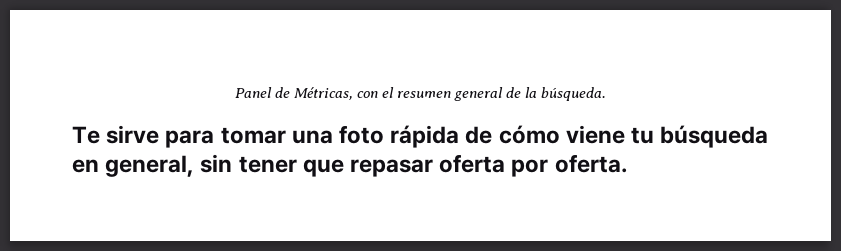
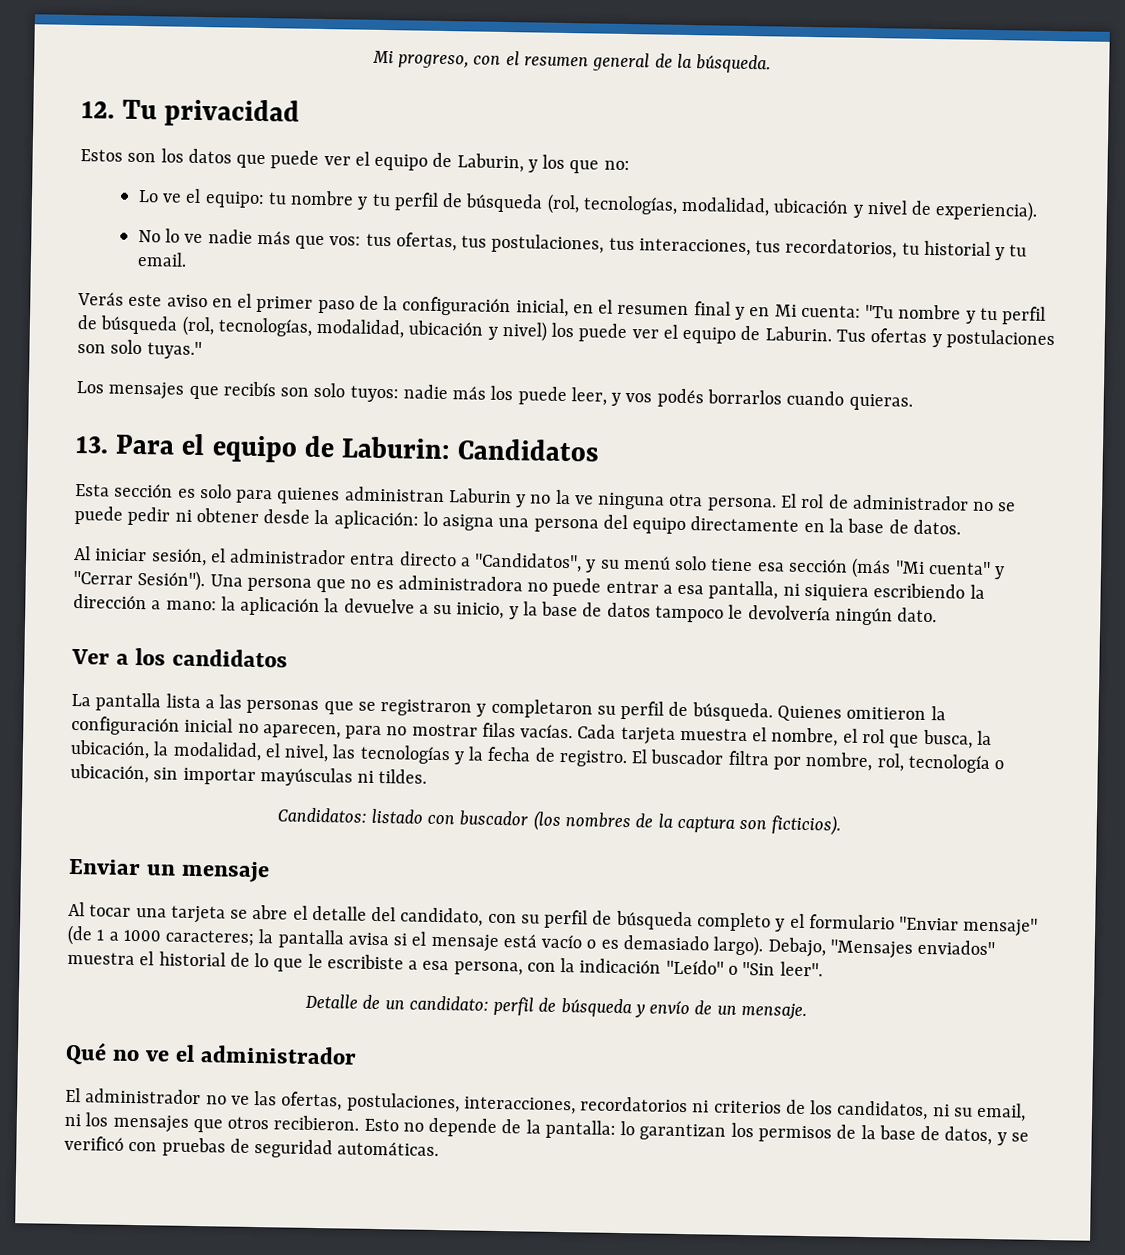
- Panel de Métricas, con el resumen general de la búsqueda.
+ Mi progreso, con el resumen general de la búsqueda.
- Te sirve para tomar una foto rápida de cómo viene tu búsqueda en general, sin tener que repasar oferta por oferta.
+ 12. Tu privacidad
+ Estos son los datos que puede ver el equipo de Laburin, y los que no:
+ Lo ve el equipo: tu nombre y tu perfil de búsqueda (rol, tecnologías, modalidad, ubicación y nivel de experiencia).
+ No lo ve nadie más que vos: tus ofertas, tus postulaciones, tus interacciones, tus recordatorios, tu historial y tu email.
+ Verás este aviso en el primer paso de la configuración inicial, en el resumen final y en Mi cuenta: "Tu nombre y tu perfil de búsqueda (rol, tecnologías, modalidad, ubicación y nivel) los puede ver el equipo de Laburin. Tus ofertas y postulaciones son solo tuyas."
+ Los mensajes que recibís son solo tuyos: nadie más los puede leer, y vos podés borrarlos cuando quieras.
+ 13. Para el equipo de Laburin: Candidatos
+ Esta sección es solo para quienes administran Laburin y no la ve ninguna otra persona. El rol de administrador no se puede pedir ni obtener desde la aplicación: lo asigna una persona del equipo directamente en la base de datos.
+ Al iniciar sesión, el administrador entra directo a "Candidatos", y su menú solo tiene esa sección (más "Mi cuenta" y "Cerrar Sesión"). Una persona que no es administradora no puede entrar a esa pantalla, ni siquiera escribiendo la dirección a mano: la aplicación la devuelve a su inicio, y la base de datos tampoco le devolvería ningún dato.
+ Ver a los candidatos
+ La pantalla lista a las personas que se registraron y completaron su perfil de búsqueda. Quienes omitieron la configuración inicial no aparecen, para no mostrar filas vacías. Cada tarjeta muestra el nombre, el rol que busca, la ubicación, la modalidad, el nivel, las tecnologías y la fecha de registro. El buscador filtra por nombre, rol, tecnología o ubicación, sin importar mayúsculas ni tildes.
+ Candidatos: listado con buscador (los nombres de la captura son ficticios).
+ Enviar un mensaje
+ Al tocar una tarjeta se abre el detalle del candidato, con su perfil de búsqueda completo y el formulario "Enviar mensaje" (de 1 a 1000 caracteres; la pantalla avisa si el mensaje está vacío o es demasiado largo). Debajo, "Mensajes enviados" muestra el historial de lo que le escribiste a esa persona, con la indicación "Leído" o "Sin leer".
+ Detalle de un candidato: perfil de búsqueda y envío de un mensaje.
+ Qué no ve el administrador
+ El administrador no ve las ofertas, postulaciones, interacciones, recordatorios ni criterios de los candidatos, ni su email, ni los mensajes que otros recibieron. Esto no depende de la pantalla: lo garantizan los permisos de la base de datos, y se verificó con pruebas de seguridad automáticas.

